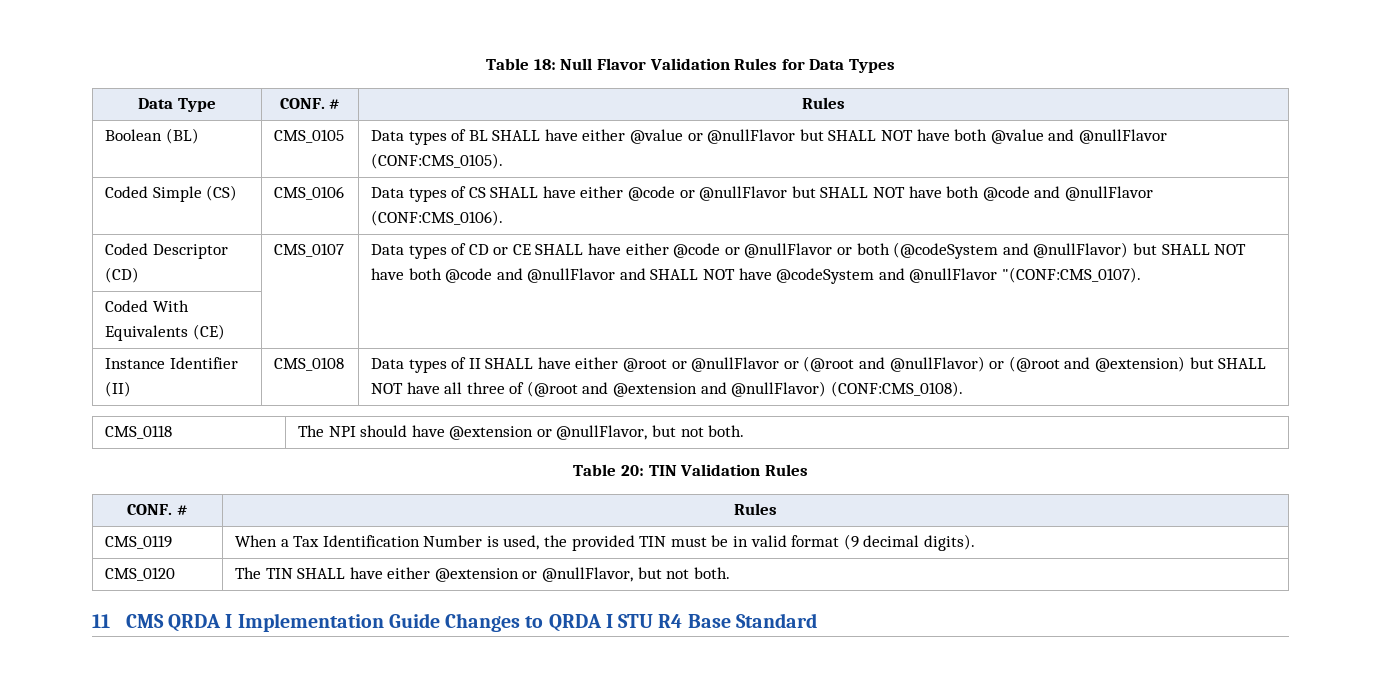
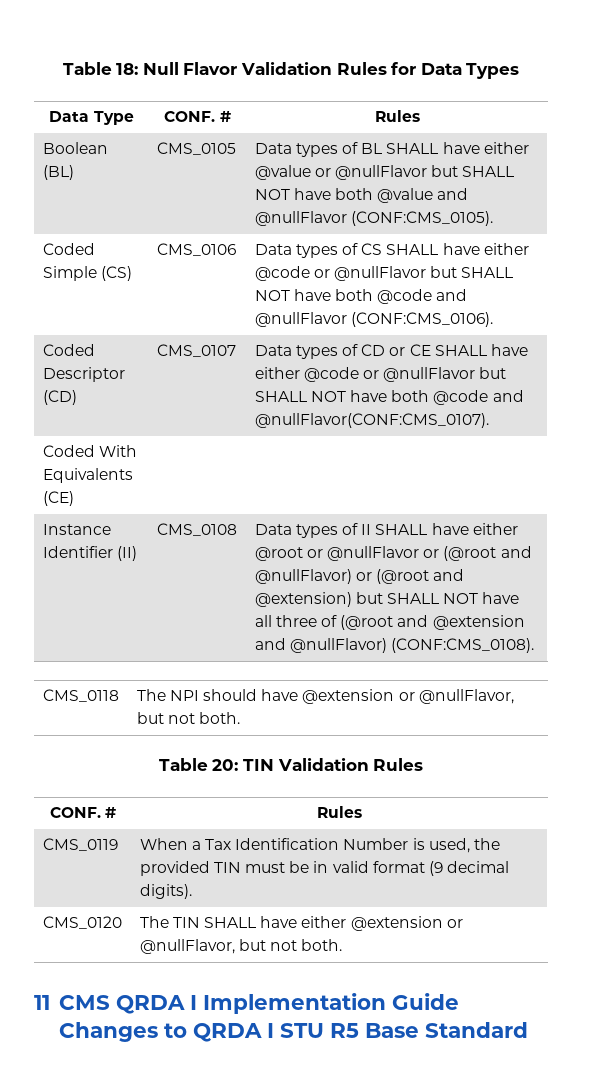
- Coded Descriptor (CD) | CMS_0107 | Data types of CD or CE SHALL have either @code or @nullFlavor or both (@codeSystem and @nullFlavor) but SHALL NOT have both @code and @nullFlavor and SHALL NOT have @codeSystem and @nullFlavor "(CONF:CMS_0107).
+ Coded Descriptor (CD) | CMS_0107 | Data types of CD or CE SHALL have either @code or @nullFlavor but SHALL NOT have both @code and @nullFlavor(CONF:CMS_0107).
- 11 CMS QRDA I Implementation Guide Changes to QRDA I STU R4 Base Standard
+ 11 CMS QRDA I Implementation Guide Changes to QRDA I STU R5 Base Standard

